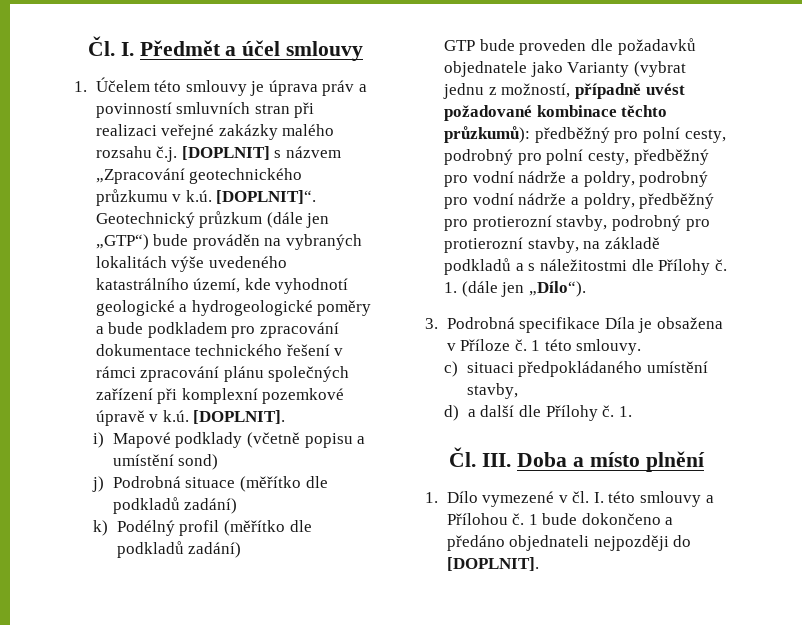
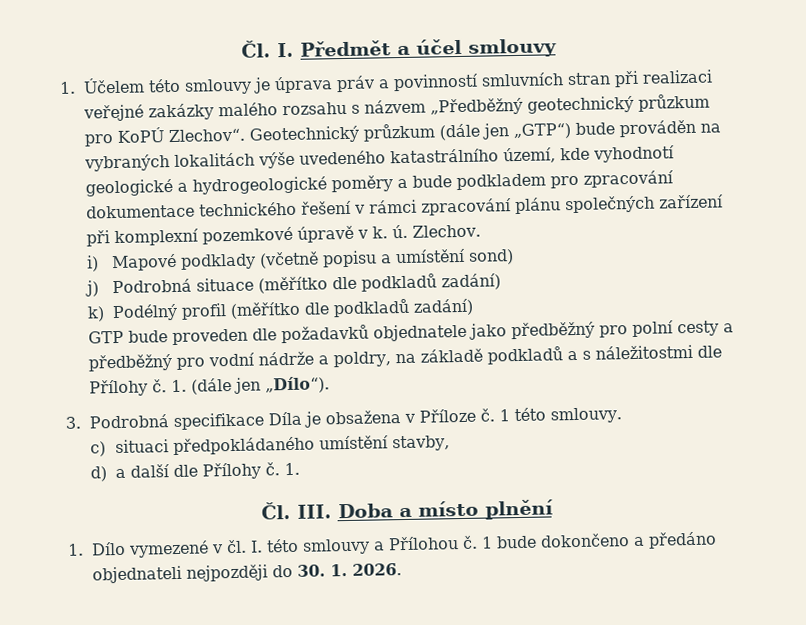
- 1. Účelem této smlouvy je úprava práv a povinností smluvních stran při realizaci veřejné zakázky malého rozsahu č.j. [DOPLNIT] s názvem „Zpracování geotechnického průzkumu v k.ú. [DOPLNIT]“.
+ 1. Účelem této smlouvy je úprava práv a povinností smluvních stran při realizaci veřejné zakázky malého rozsahu s názvem „Předběžný geotechnický průzkum pro KoPÚ Zlechov“.
- Geotechnický průzkum (dále jen „GTP“) bude prováděn na vybraných lokalitách výše uvedeného katastrálního území, kde vyhodnotí geologické a hydrogeologické poměry a bude podkladem pro zpracování dokumentace technického řešení v rámci zpracování plánu společných zařízení při komplexní pozemkové úpravě v k.ú. [DOPLNIT].
+ Geotechnický průzkum (dále jen „GTP“) bude prováděn na vybraných lokalitách výše uvedeného katastrálního území, kde vyhodnotí geologické a hydrogeologické poměry a bude podkladem pro zpracování dokumentace technického řešení v rámci zpracování plánu společných zařízení při komplexní pozemkové úpravě v k. ú. Zlechov.
- GTP bude proveden dle požadavků objednatele jako Varianty (vybrat jednu z možností, případně uvést požadované kombinace těchto průzkumů): předběžný pro polní cesty, podrobný pro polní cesty, předběžný pro vodní nádrže a poldry, podrobný pro vodní nádrže a poldry, předběžný pro protierozní stavby, podrobný pro protierozní stavby, na základě podkladů a s náležitostmi dle Přílohy č.
+ GTP bude proveden dle požadavků objednatele jako předběžný pro polní cesty a předběžný pro vodní nádrže a poldry, na základě podkladů a s náležitostmi dle Přílohy č.
- 1 bude dokončeno a předáno objednateli nejpozději do [DOPLNIT].
+ 1 bude dokončeno a předáno objednateli nejpozději do 30. 1. 2026.

